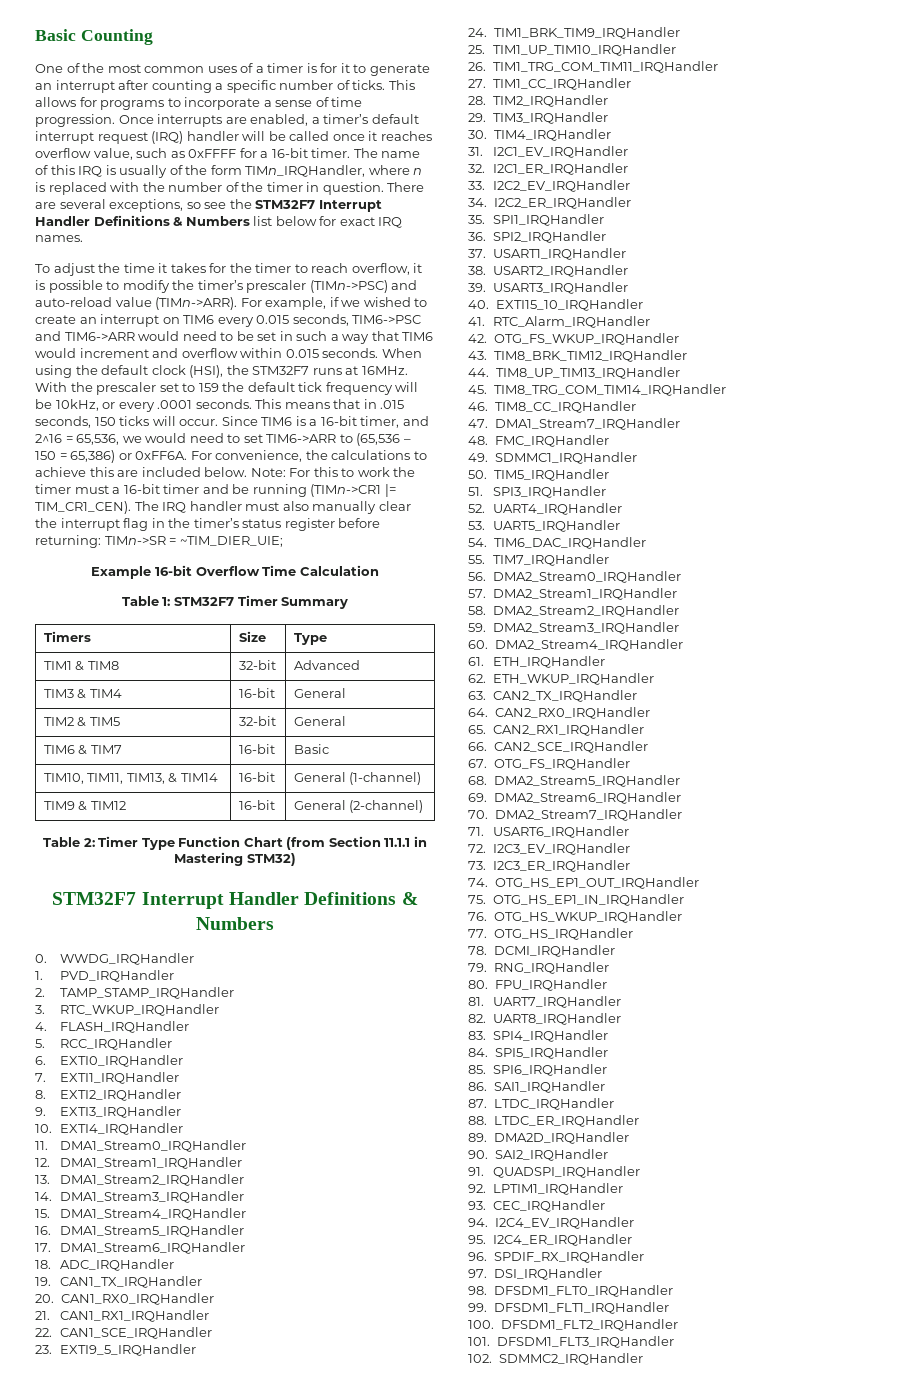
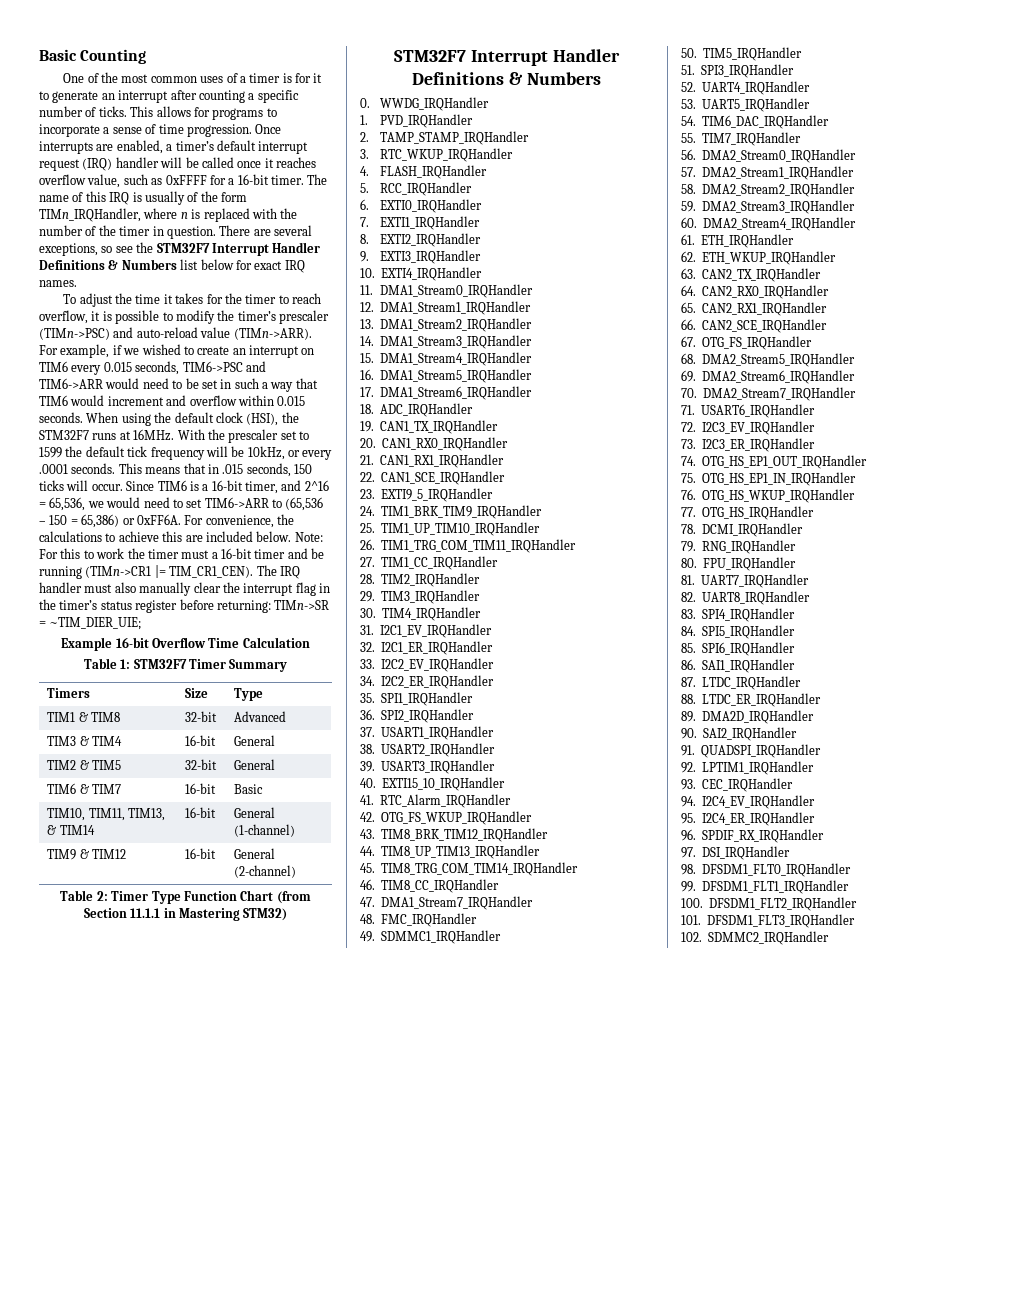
- With the prescaler set to 159 the default tick frequency will be 10kHz, or every .0001 seconds.
+ With the prescaler set to 1599 the default tick frequency will be 10kHz, or every .0001 seconds.

